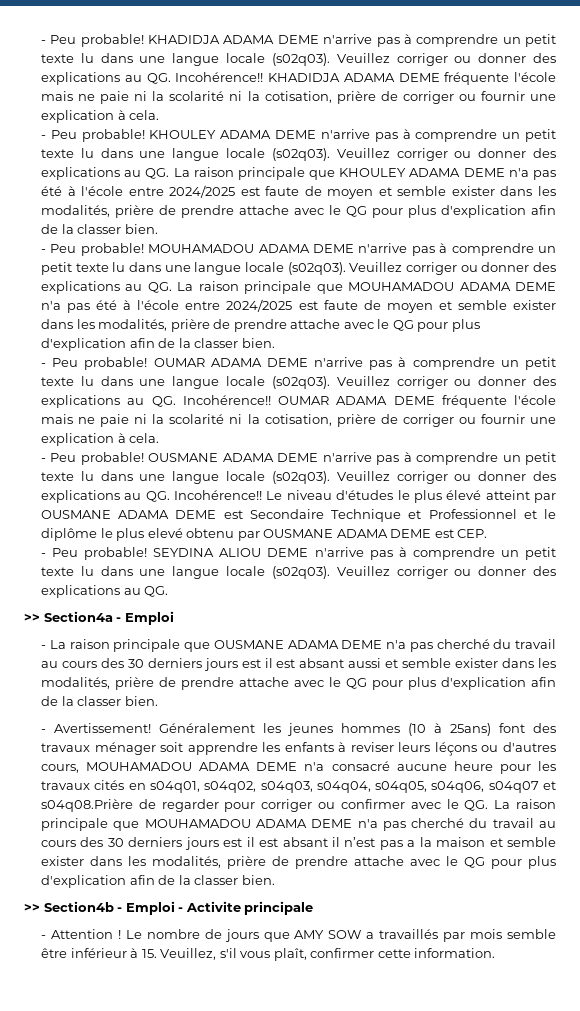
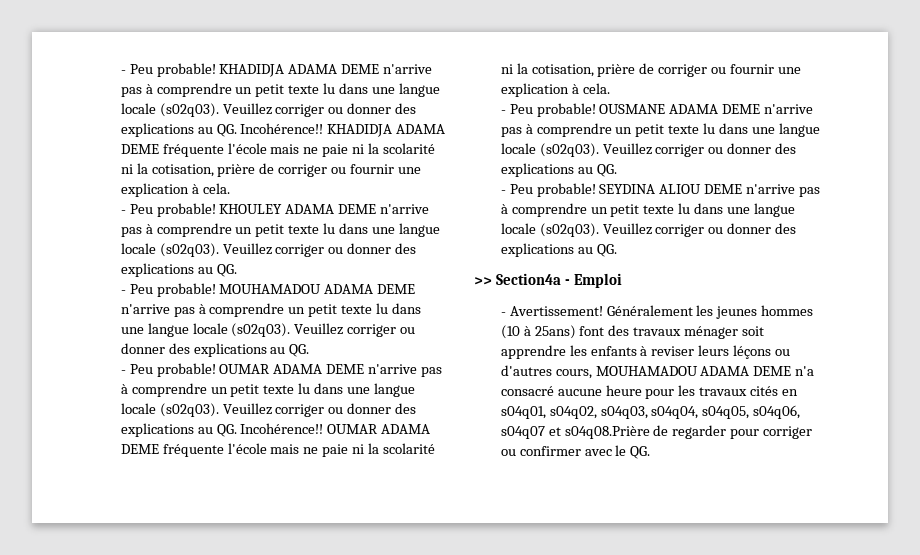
- KHOULEY ADAMA DEME n'arrive pas à comprendre un petit texte lu dans une langue locale (s02q03). Veuillez corriger ou donner des explications au QG. La raison principale que KHOULEY ADAMA DEME n'a pas été à l'école entre 2024/2025 est faute de moyen et semble exister dans les modalités, prière de prendre attache avec le QG pour plus d'explication afin de la classer bien.
+ KHOULEY ADAMA DEME n'arrive pas à comprendre un petit texte lu dans une langue locale (s02q03). Veuillez corriger ou donner des explications au QG.
- MOUHAMADOU ADAMA DEME n'arrive pas à comprendre un petit texte lu dans une langue locale (s02q03). Veuillez corriger ou donner des explications au QG. La raison principale que MOUHAMADOU ADAMA DEME n'a pas été à l'école entre 2024/2025 est faute de moyen et semble exister dans les modalités, prière de prendre attache avec le QG pour plus d'explication afin de la classer bien.
+ MOUHAMADOU ADAMA DEME n'arrive pas à comprendre un petit texte lu dans une langue locale (s02q03). Veuillez corriger ou donner des explications au QG.
- OUSMANE ADAMA DEME n'arrive pas à comprendre un petit texte lu dans une langue locale (s02q03). Veuillez corriger ou donner des explications au QG. Incohérence!! Le niveau d'études le plus élevé atteint par OUSMANE ADAMA DEME est Secondaire Technique et Professionnel et le diplôme le plus elevé obtenu par OUSMANE ADAMA DEME est CEP.
+ OUSMANE ADAMA DEME n'arrive pas à comprendre un petit texte lu dans une langue locale (s02q03). Veuillez corriger ou donner des explications au QG.
- - La raison principale que OUSMANE ADAMA DEME n'a pas cherché du travail au cours des 30 derniers jours est il est absant aussi et semble exister dans les modalités, prière de prendre attache avec le QG pour plus d'explication afin de la classer bien.
- Généralement les jeunes hommes (10 à 25ans) font des travaux ménager soit apprendre les enfants à reviser leurs léçons ou d'autres cours, MOUHAMADOU ADAMA DEME n'a consacré aucune heure pour les travaux cités en s04q01, s04q02, s04q03, s04q04, s04q05, s04q06, s04q07 et s04q08.Prière de regarder pour corriger ou confirmer avec le QG. La raison principale que MOUHAMADOU ADAMA DEME n'a pas cherché du travail au cours des 30 derniers jours est il est absant il n’est pas a la maison et semble exister dans les modalités, prière de prendre attache avec le QG pour plus d'explication afin de la classer bien.
- >> Section4b - Emploi - Activite principale
- - Attention ! Le nombre de jours que AMY SOW a travaillés par mois semble être inférieur à 15. Veuillez, s'il vous plaît, confirmer cette information.
+ Généralement les jeunes hommes (10 à 25ans) font des travaux ménager soit apprendre les enfants à reviser leurs léçons ou d'autres cours, MOUHAMADOU ADAMA DEME n'a consacré aucune heure pour les travaux cités en s04q01, s04q02, s04q03, s04q04, s04q05, s04q06, s04q07 et s04q08.Prière de regarder pour corriger ou confirmer avec le QG.

